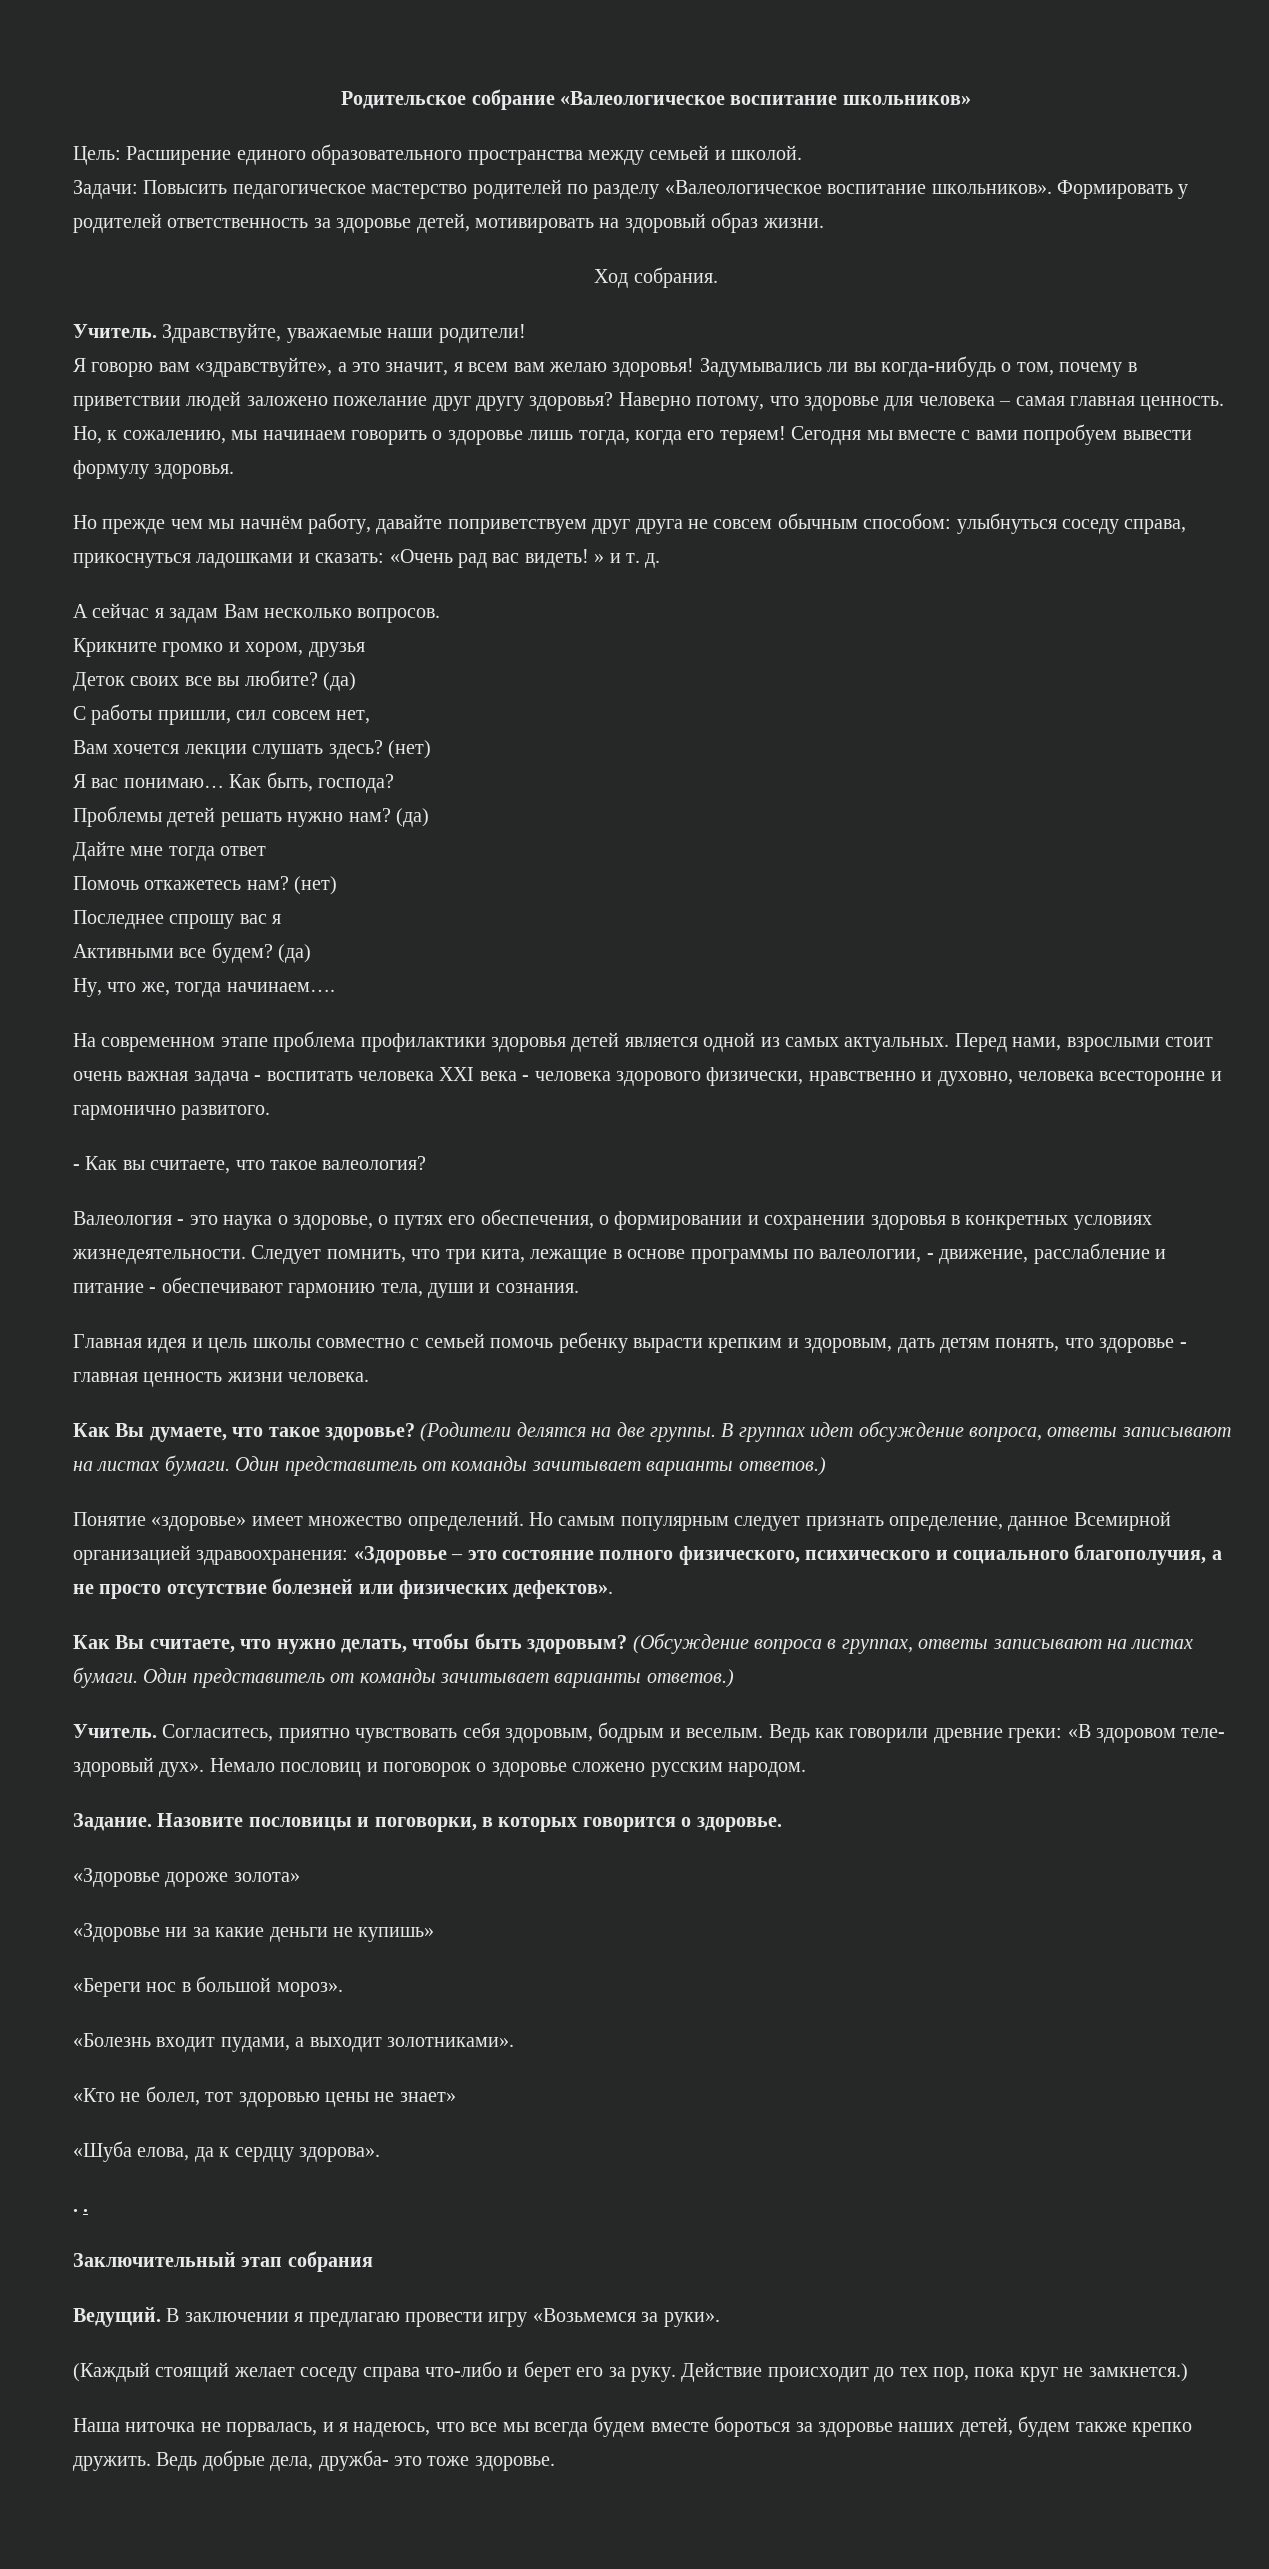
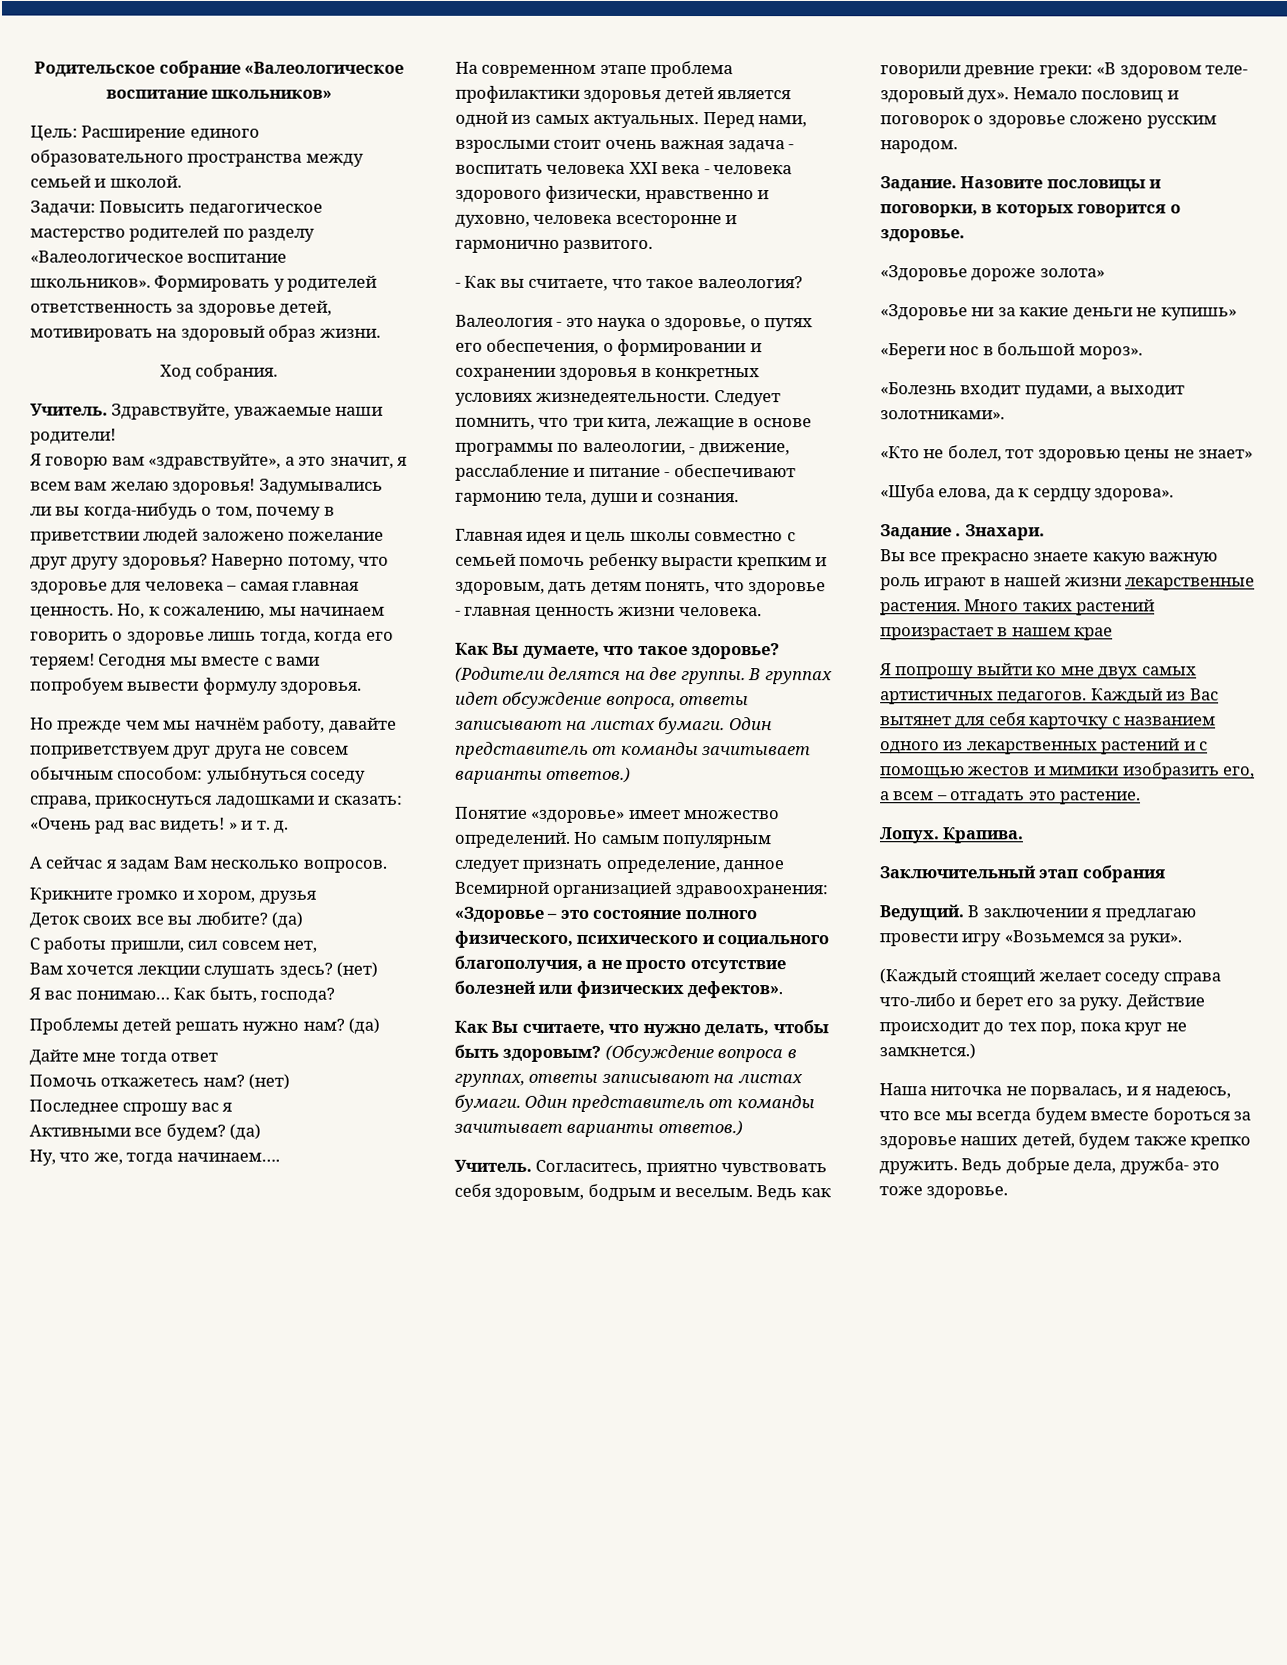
- . .
+ Задание . Знахари.
+ Вы все прекрасно знаете какую важную роль играют в нашей жизни лекарственные растения. Много таких растений произрастает в нашем крае
+ Я попрошу выйти ко мне двух самых артистичных педагогов. Каждый из Вас вытянет для себя карточку с названием одного из лекарственных растений и с помощью жестов и мимики изобразить его, а всем – отгадать это растение.
+ Лопух. Крапива.

